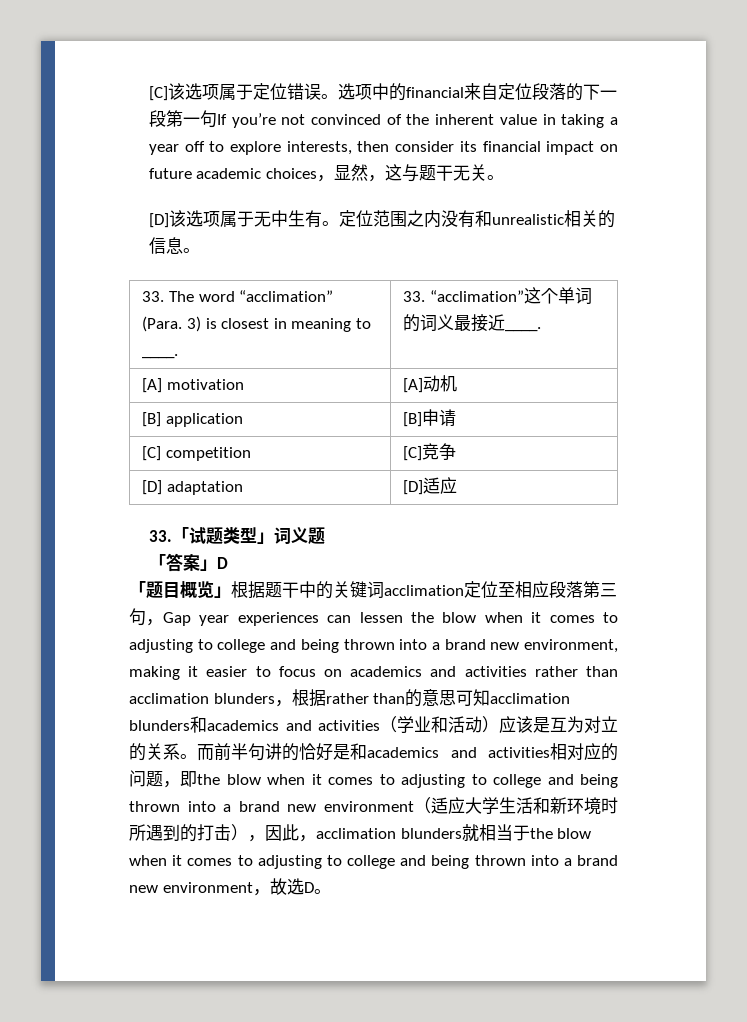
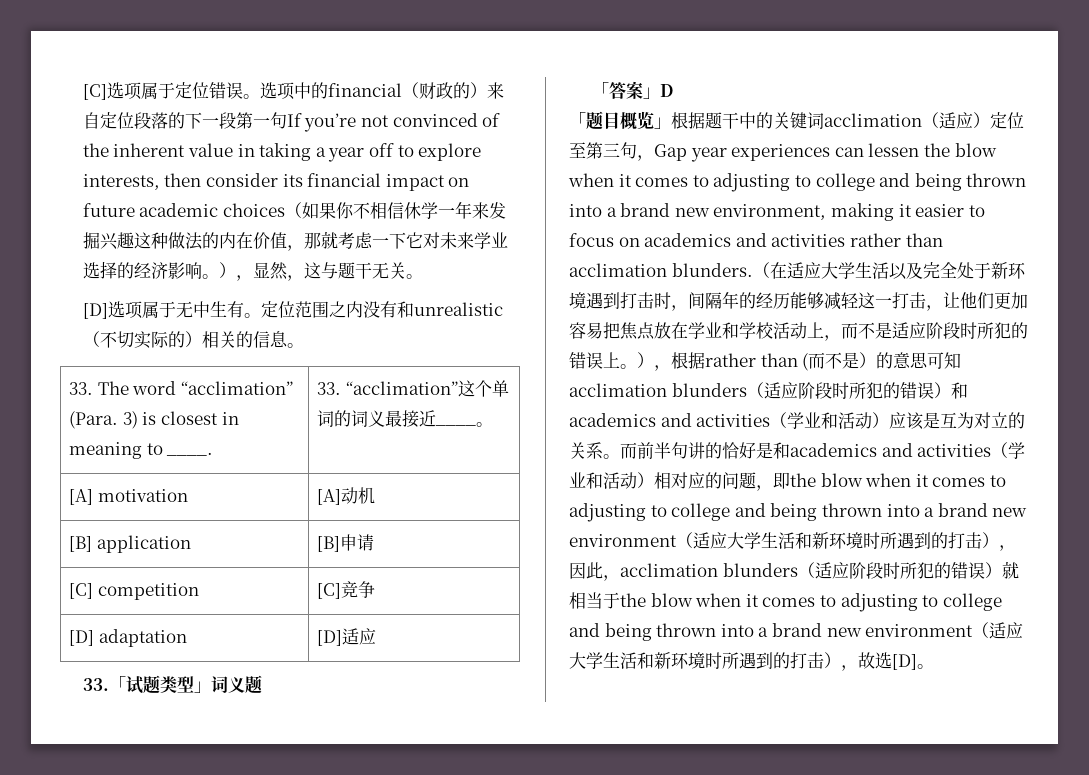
- [C]该选项属于定位错误。
+ [C]选项属于定位错误。
- 选项中的financial来自定位段落的下一段第一句If you’re not convinced of the inherent value in taking a year off to explore interests, then consider its financial impact on future academic choices，显然，这与题干无关。
+ 选项中的financial（财政的）来自定位段落的下一段第一句If you’re not convinced of the inherent value in taking a year off to explore interests, then consider its financial impact on future academic choices（如果你不相信休学一年来发掘兴趣这种做法的内在价值，那就考虑一下它对未来学业选择的经济影响。），显然，这与题干无关。
- [D]该选项属于无中生有。
+ [D]选项属于无中生有。
- 定位范围之内没有和unrealistic相关的信息。
+ 定位范围之内没有和unrealistic（不切实际的）相关的信息。
- 33. The word “acclimation” (Para. 3) is closest in meaning to ____. | 33. “acclimation”这个单词的词义最接近____.
+ 33. The word “acclimation” (Para. 3) is closest in meaning to ____. | 33. “acclimation”这个单词的词义最接近____。
- 「题目概览」根据题干中的关键词acclimation定位至相应段落第三句，Gap year experiences can lessen the blow when it comes to adjusting to college and being thrown into a brand new environment, making it easier to focus on academics and activities rather than acclimation blunders，根据rather than的意思可知acclimation blunders和academics and activities（学业和活动）应该是互为对立的关系。
+ 「题目概览」根据题干中的关键词acclimation（适应）定位至第三句，Gap year experiences can lessen the blow when it comes to adjusting to college and being thrown into a brand new environment, making it easier to focus on academics and activities rather than acclimation blunders.（在适应大学生活以及完全处于新环境遇到打击时，间隔年的经历能够减轻这一打击，让他们更加容易把焦点放在学业和学校活动上，而不是适应阶段时所犯的错误上。），根据rather than (而不是）的意思可知acclimation blunders（适应阶段时所犯的错误）和academics and activities（学业和活动）应该是互为对立的关系。
- 而前半句讲的恰好是和academics and activities相对应的问题，即the blow when it comes to adjusting to college and being thrown into a brand new environment（适应大学生活和新环境时所遇到的打击），因此，acclimation blunders就相当于the blow when it comes to adjusting to college and being thrown into a brand new environment，故选D。
+ 而前半句讲的恰好是和academics and activities（学业和活动）相对应的问题，即the blow when it comes to adjusting to college and being thrown into a brand new environment（适应大学生活和新环境时所遇到的打击），因此，acclimation blunders（适应阶段时所犯的错误）就相当于the blow when it comes to adjusting to college and being thrown into a brand new environment（适应大学生活和新环境时所遇到的打击），故选[D]。

